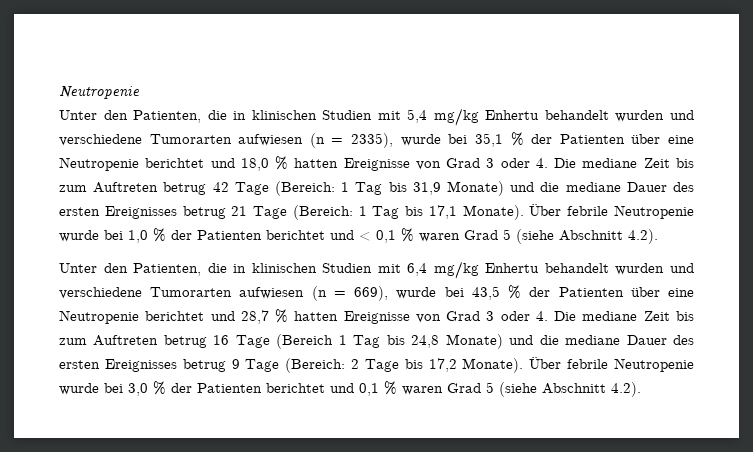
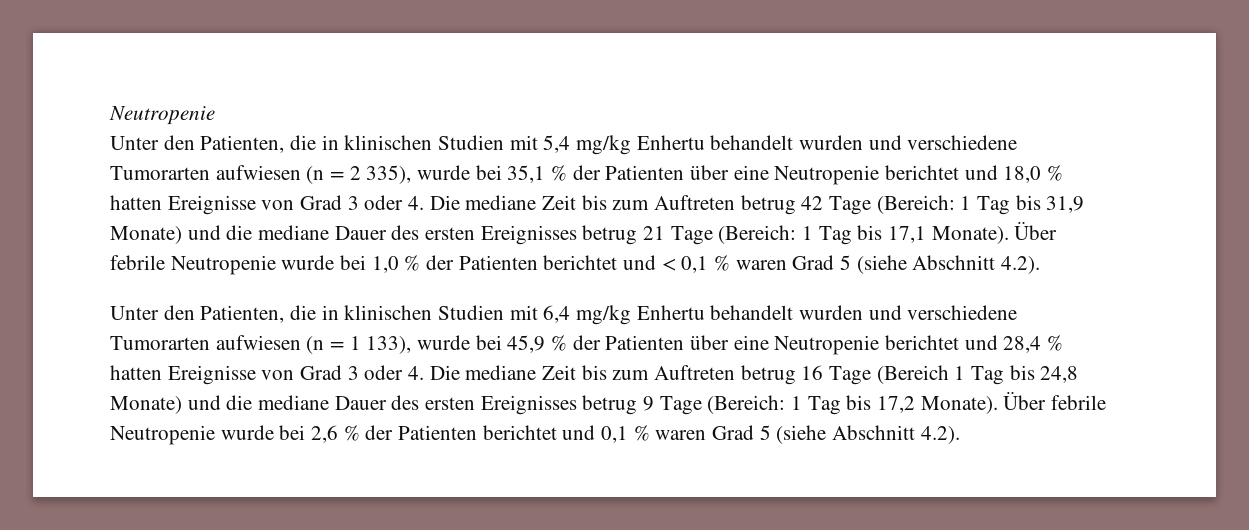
- Unter den Patienten, die in klinischen Studien mit 5,4 mg/kg Enhertu behandelt wurden und verschiedene Tumorarten aufwiesen (n = 2335), wurde bei 35,1 % der Patienten über eine Neutropenie berichtet und 18,0 % hatten Ereignisse von Grad 3 oder 4. Die mediane Zeit bis zum Auftreten betrug 42 Tage (Bereich:
+ Unter den Patienten, die in klinischen Studien mit 5,4 mg/kg Enhertu behandelt wurden und verschiedene Tumorarten aufwiesen (n = 2 335), wurde bei 35,1 % der Patienten über eine Neutropenie berichtet und 18,0 % hatten Ereignisse von Grad 3 oder 4. Die mediane Zeit bis zum Auftreten betrug 42 Tage (Bereich:
- Unter den Patienten, die in klinischen Studien mit 6,4 mg/kg Enhertu behandelt wurden und verschiedene Tumorarten aufwiesen (n = 669), wurde bei 43,5 % der Patienten über eine Neutropenie berichtet und 28,7 % hatten Ereignisse von Grad 3 oder 4. Die mediane Zeit bis zum Auftreten betrug 16 Tage (Bereich 1 Tag bis 24,8 Monate) und die mediane Dauer des ersten Ereignisses betrug 9 Tage (Bereich: 2 Tage bis 17,2 Monate).
+ Unter den Patienten, die in klinischen Studien mit 6,4 mg/kg Enhertu behandelt wurden und verschiedene Tumorarten aufwiesen (n = 1 133), wurde bei 45,9 % der Patienten über eine Neutropenie berichtet und 28,4 % hatten Ereignisse von Grad 3 oder 4. Die mediane Zeit bis zum Auftreten betrug 16 Tage (Bereich 1 Tag bis 24,8 Monate) und die mediane Dauer des ersten Ereignisses betrug 9 Tage (Bereich: 1 Tag bis 17,2 Monate).
- Über febrile Neutropenie wurde bei 3,0 % der Patienten berichtet und 0,1 % waren Grad 5 (siehe Abschnitt 4.2).
+ Über febrile Neutropenie wurde bei 2,6 % der Patienten berichtet und 0,1 % waren Grad 5 (siehe Abschnitt 4.2).

